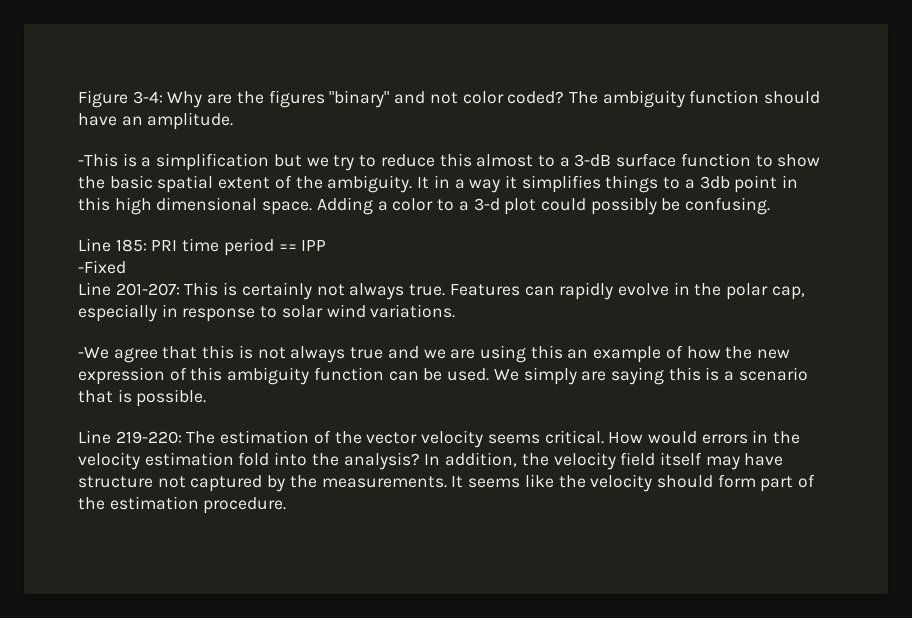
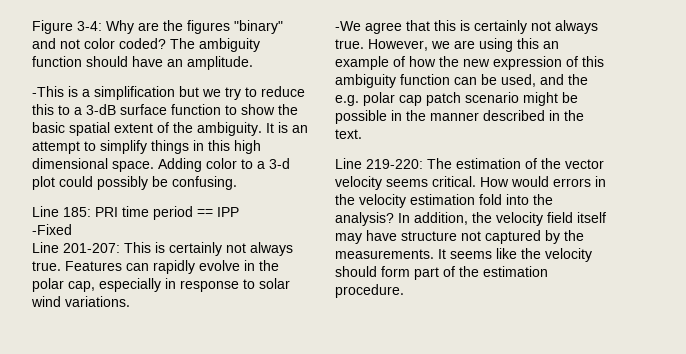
- -This is a simplification but we try to reduce this almost to a 3-dB surface function to show the basic spatial extent of the ambiguity.
+ -This is a simplification but we try to reduce this to a 3-dB surface function to show the basic spatial extent of the ambiguity.
- It in a way it simplifies things to a 3db point in this high dimensional space.
+ It is an attempt to simplify things in this high dimensional space.
- Adding a color to a 3-d plot could possibly be confusing.
+ Adding color to a 3-d plot could possibly be confusing.
- -We agree that this is not always true and we are using this an example of how the new expression of this ambiguity function can be used. We simply are saying this is a scenario that is possible.
+ -We agree that this is certainly not always true. However, we are using this an example of how the new expression of this ambiguity function can be used, and the e.g. polar cap patch scenario might be possible in the manner described in the text.

